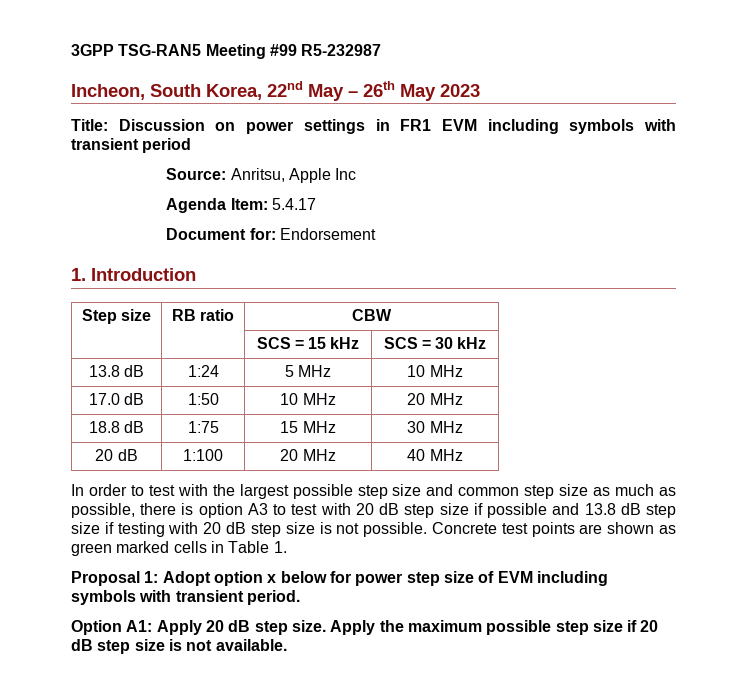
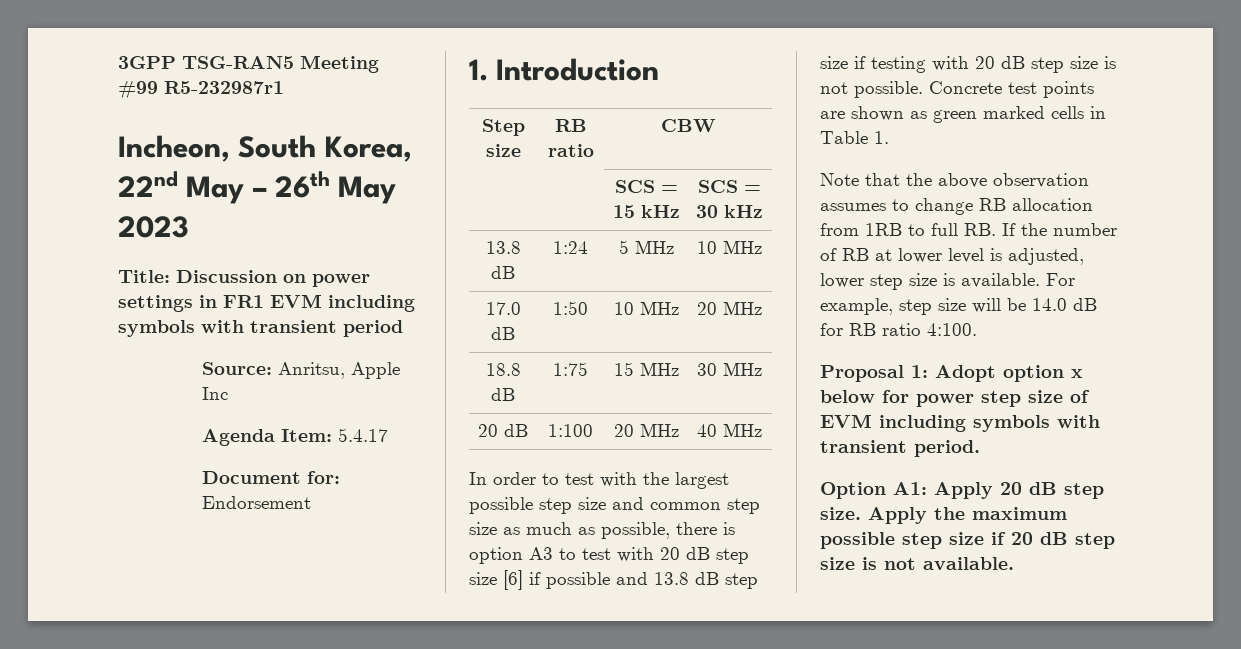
- 3GPP TSG-RAN5 Meeting #99 R5-232987
+ 3GPP TSG-RAN5 Meeting #99 R5-232987r1
- In order to test with the largest possible step size and common step size as much as possible, there is option A3 to test with 20 dB step size if possible and 13.8 dB step size if testing with 20 dB step size is not possible.
+ In order to test with the largest possible step size and common step size as much as possible, there is option A3 to test with 20 dB step size [6] if possible and 13.8 dB step size if testing with 20 dB step size is not possible.
+ Note that the above observation assumes to change RB allocation from 1RB to full RB. If the number of RB at lower level is adjusted, lower step size is available. For example, step size will be 14.0 dB for RB ratio 4:100.

